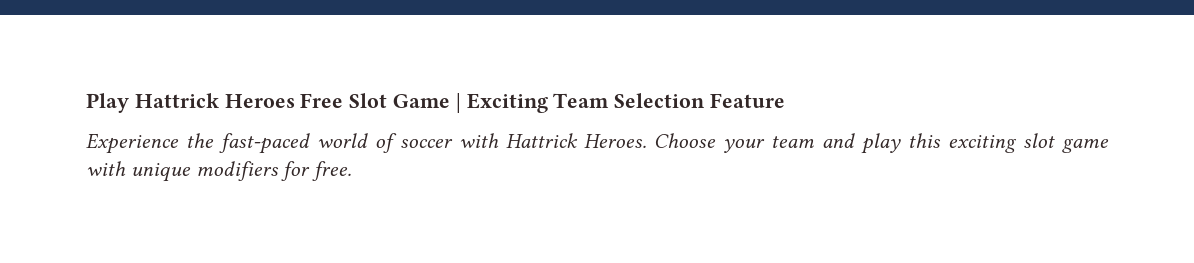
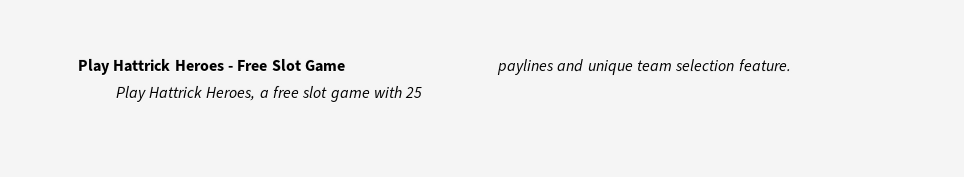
- Play Hattrick Heroes Free Slot Game | Exciting Team Selection Feature
- Experience the fast-paced world of soccer with Hattrick Heroes. Choose your team and play this exciting slot game with unique modifiers for free.
+ Play Hattrick Heroes - Free Slot Game
+ Play Hattrick Heroes, a free slot game with 25 paylines and unique team selection feature.

